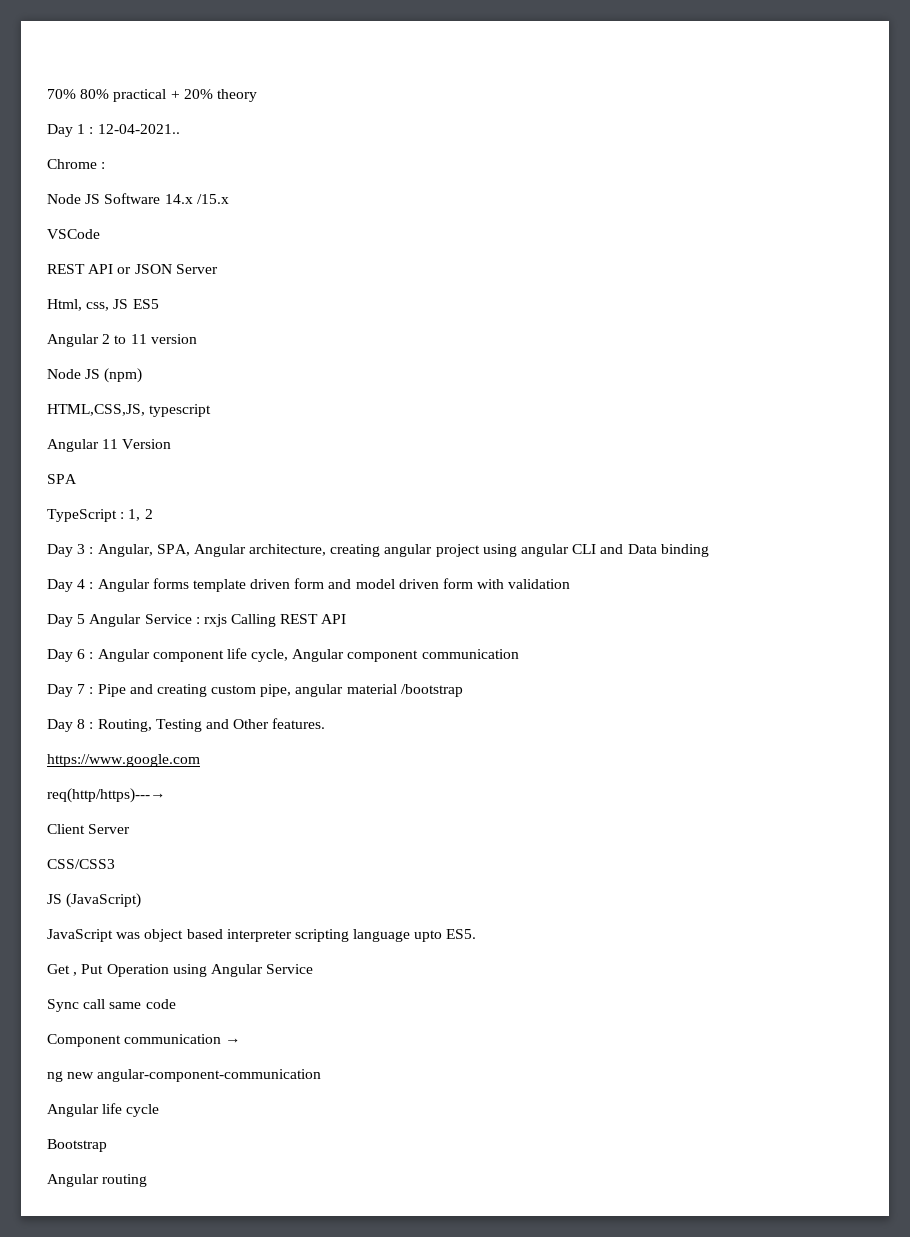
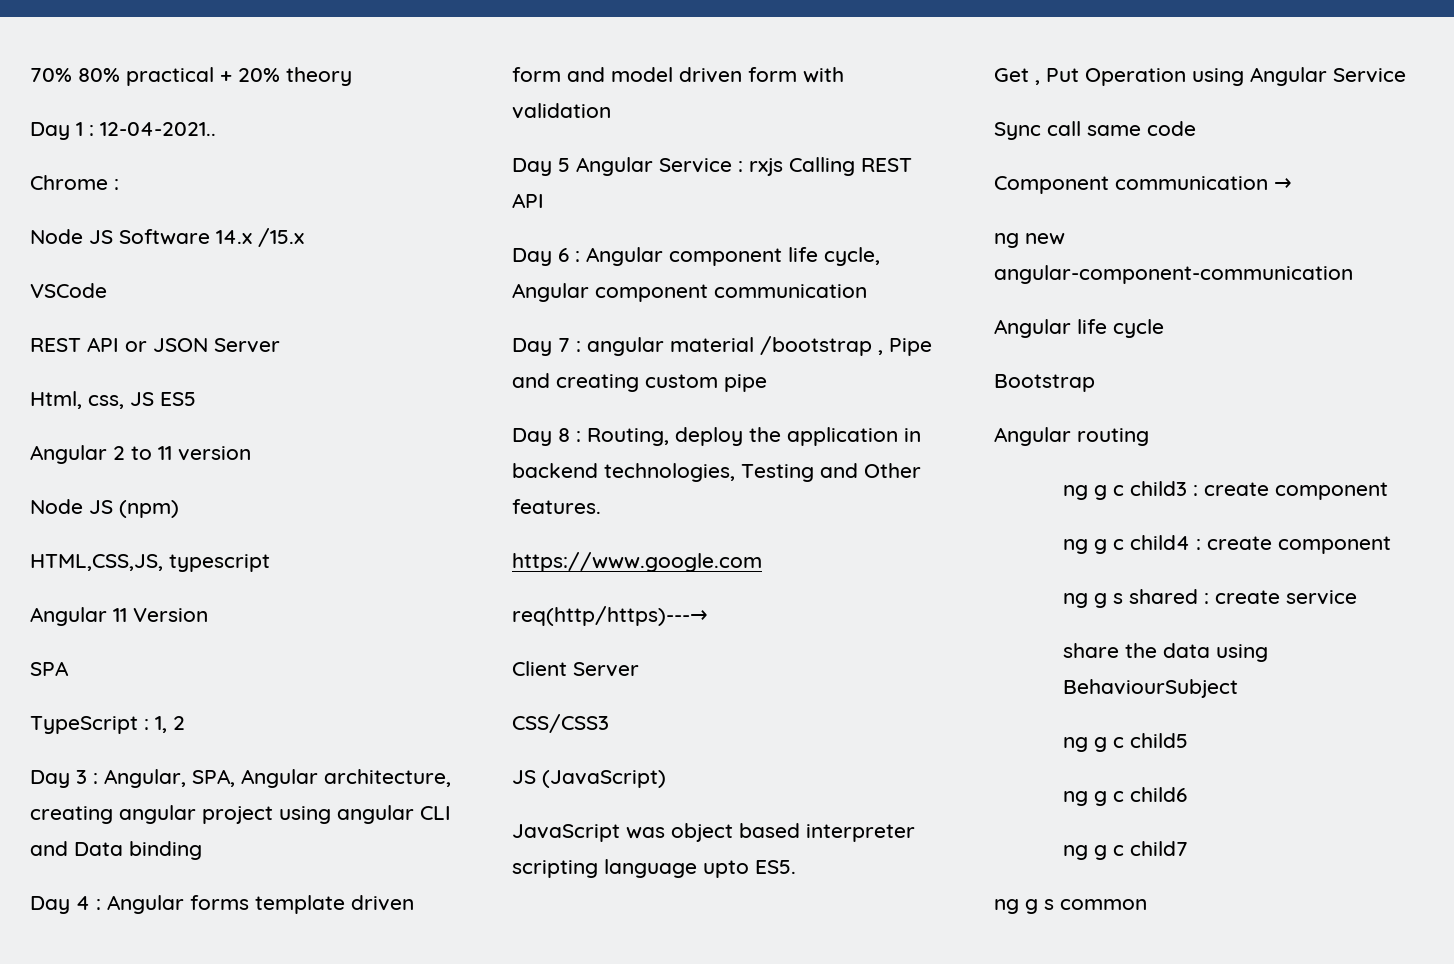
- Day 7 : Pipe and creating custom pipe, angular material /bootstrap
- Day 8 : Routing, Testing and Other features.
+ Day 7 : angular material /bootstrap , Pipe and creating custom pipe
+ Day 8 : Routing, deploy the application in backend technologies, Testing and Other features.
+ ng g c child3 : create component
+ ng g c child4 : create component
+ ng g s shared : create service
+ share the data using BehaviourSubject
+ ng g c child5
+ ng g c child6
+ ng g c child7
+ ng g s common

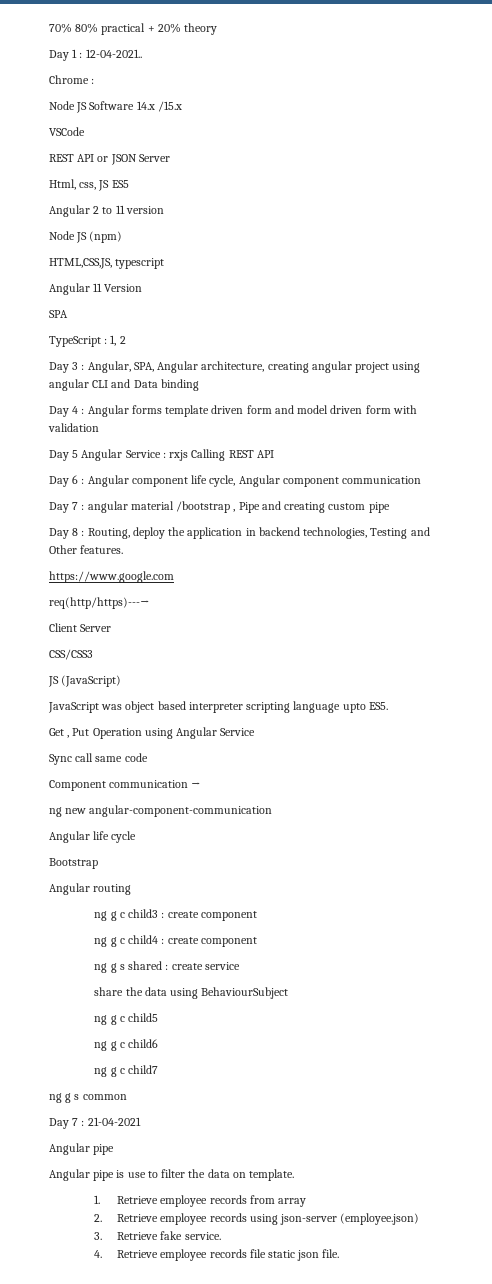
+ Day 7 : 21-04-2021
+ Angular pipe
+ Angular pipe is use to filter the data on template.
+ 1. Retrieve employee records from array
+ 2. Retrieve employee records using json-server (employee.json)
+ 3. Retrieve fake service.
+ 4. Retrieve employee records file static json file.

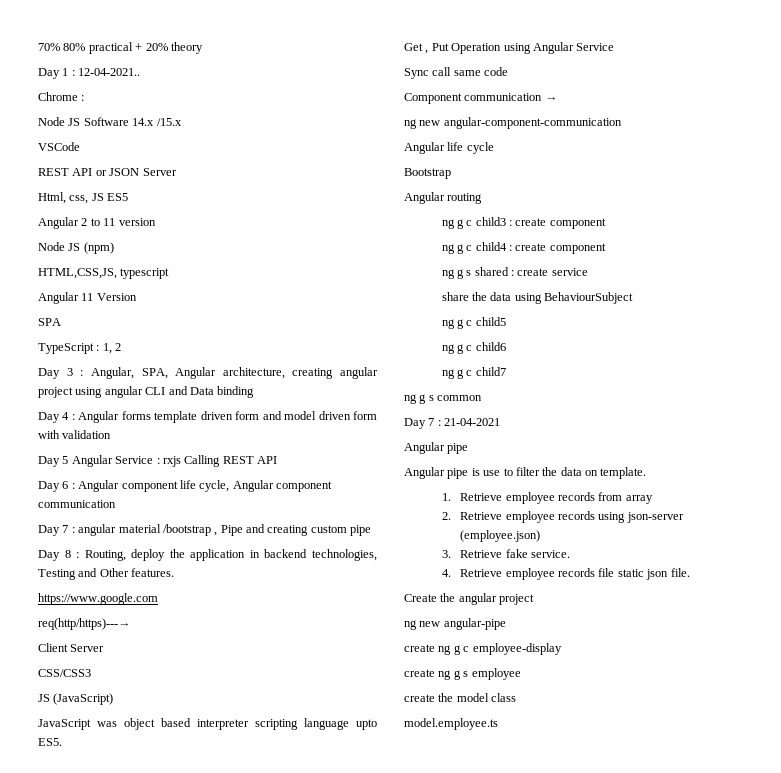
+ Create the angular project
+ ng new angular-pipe
+ create ng g c employee-display
+ create ng g s employee
+ create the model class
+ model.employee.ts

